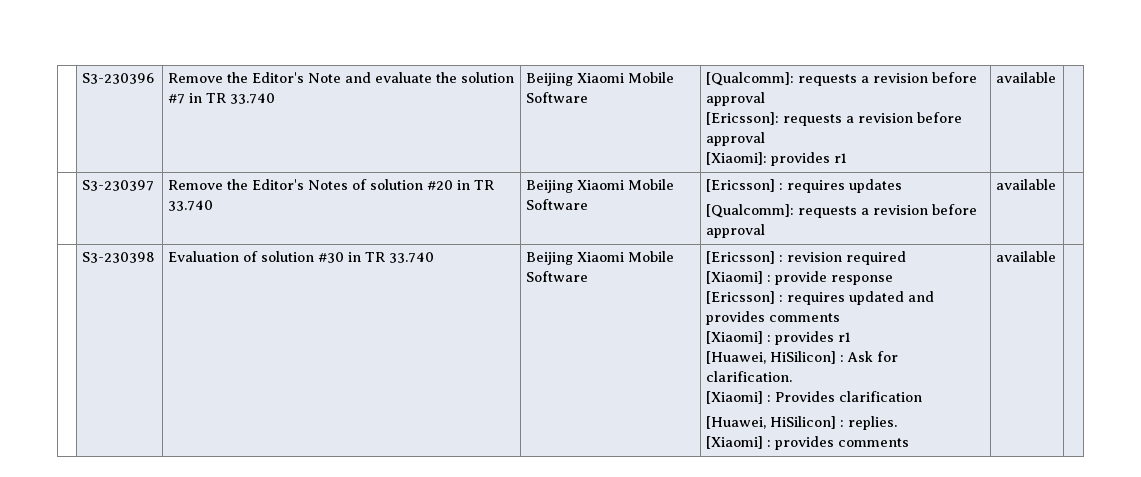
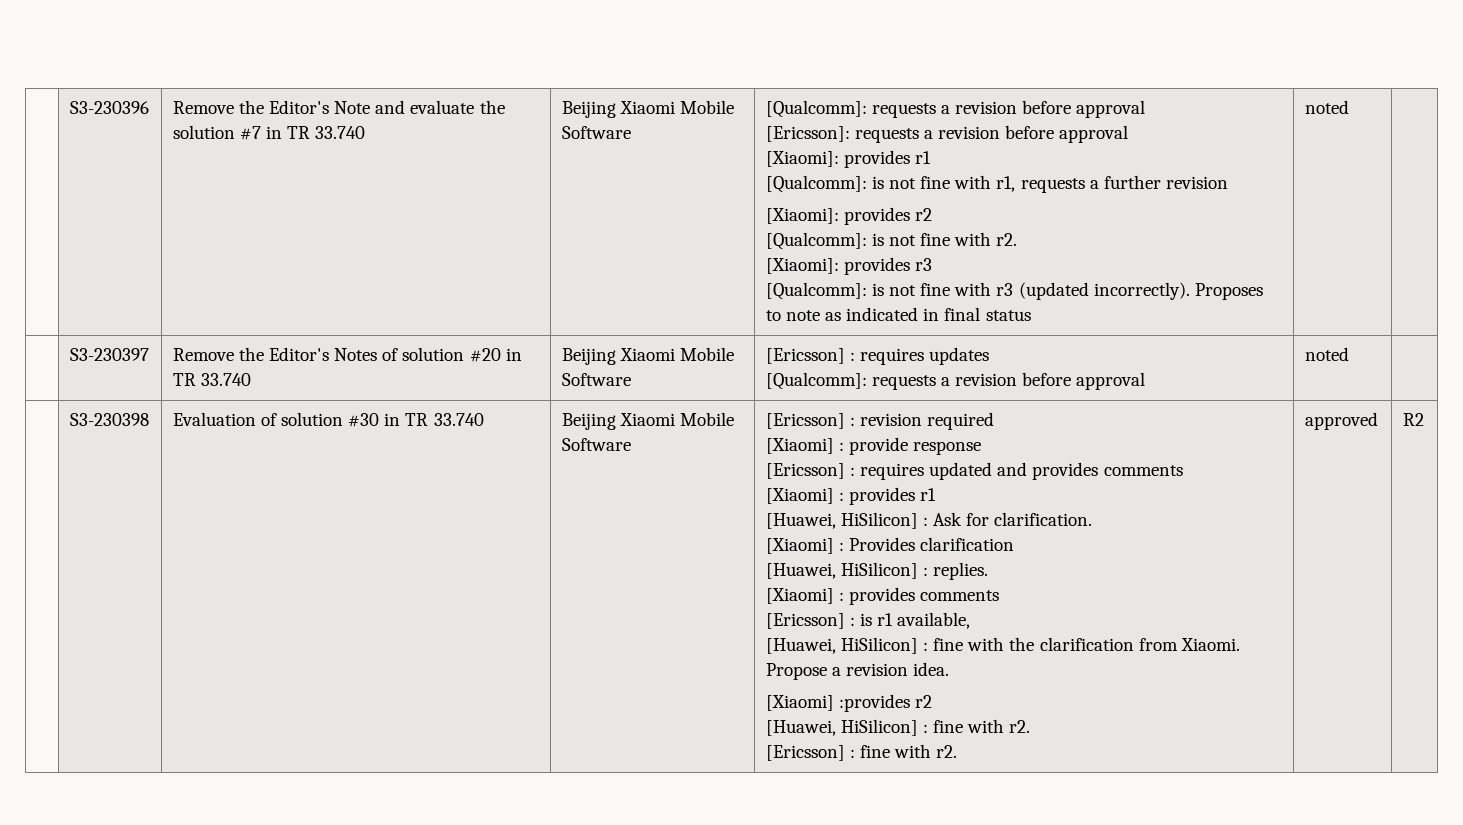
- [Xiaomi]: provides r1 | available
+ [Xiaomi]: provides r1
+ [Qualcomm]: is not fine with r1, requests a further revision
+ [Xiaomi]: provides r2
+ [Qualcomm]: is not fine with r2.
+ [Xiaomi]: provides r3
+ [Qualcomm]: is not fine with r3 (updated incorrectly). Proposes to note as indicated in final status | noted
  | S3-230397 | Remove the Editor's Notes of solution #20 in TR 33.740 | Beijing Xiaomi Mobile Software | [Ericsson] : requires updates
- [Qualcomm]: requests a revision before approval | available |
+ [Qualcomm]: requests a revision before approval | noted |
- [Xiaomi] : provides comments | available
+ [Xiaomi] : provides comments
+ [Ericsson] : is r1 available,
+ [Huawei, HiSilicon] : fine with the clarification from Xiaomi. Propose a revision idea.
+ [Xiaomi] :provides r2
+ [Huawei, HiSilicon] : fine with r2.
+ [Ericsson] : fine with r2. | approved | R2

